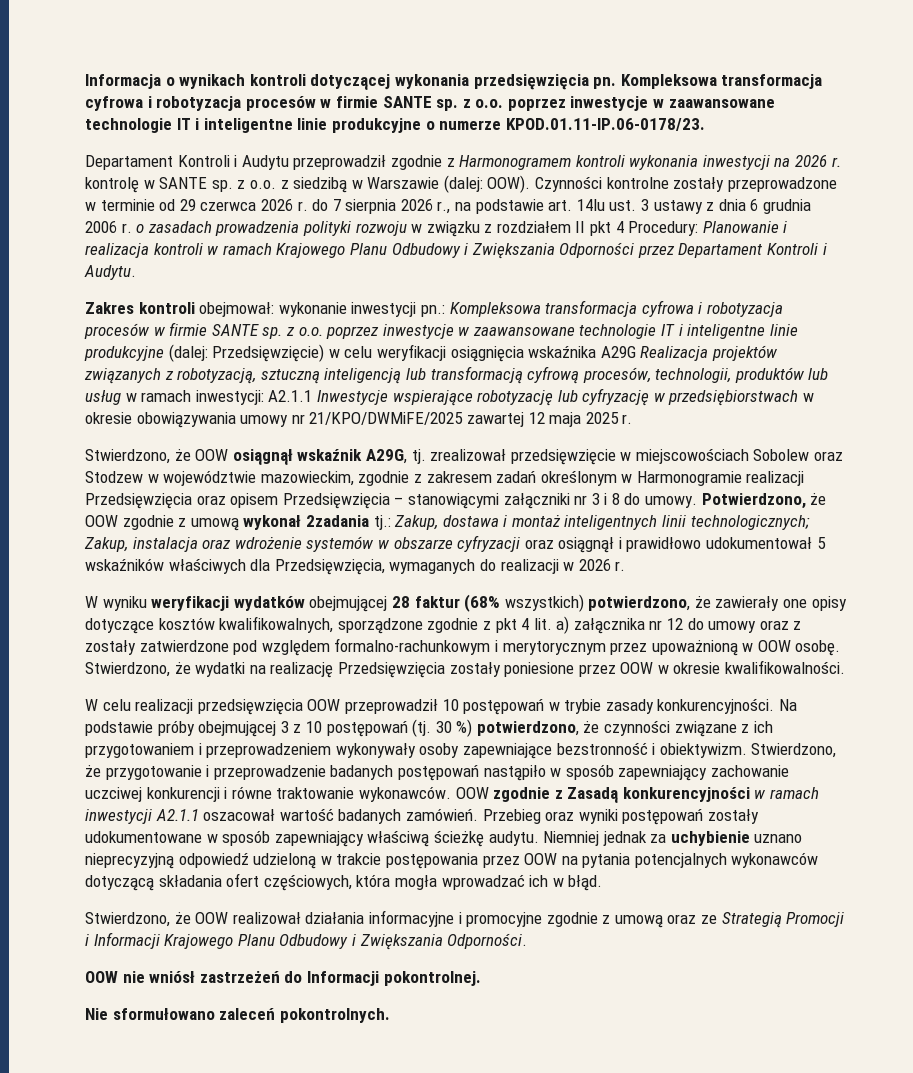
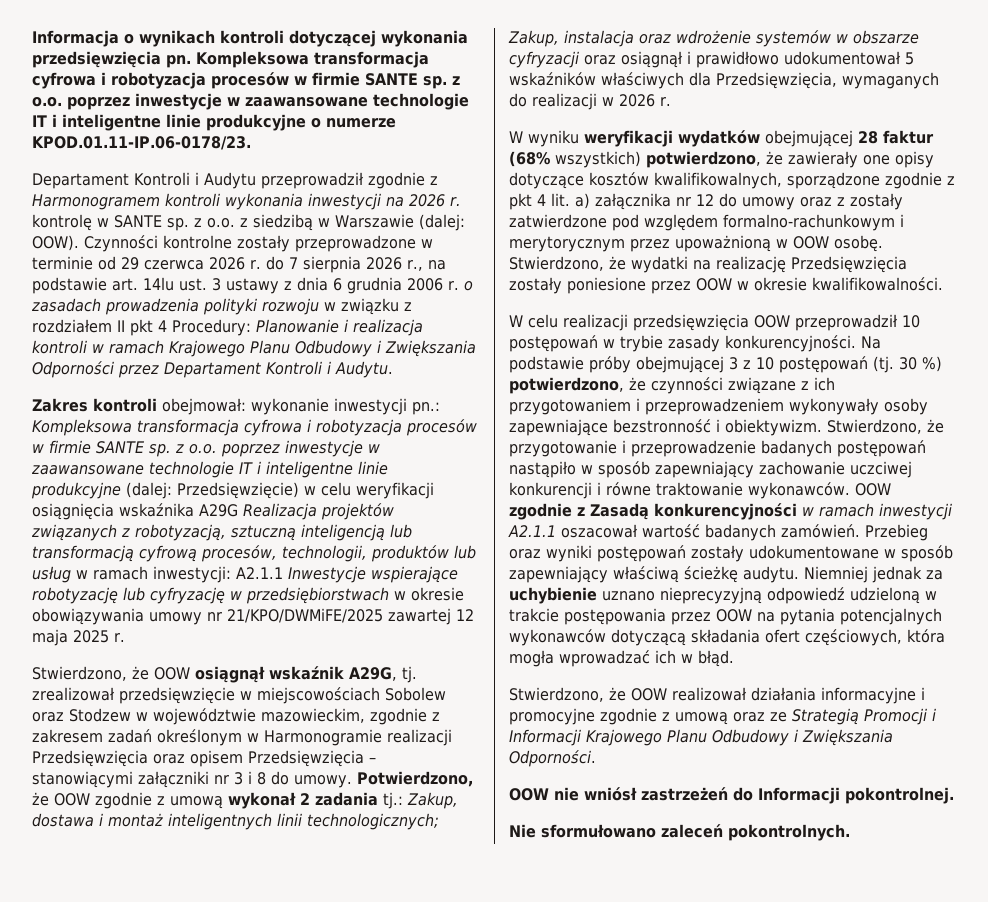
- Potwierdzono, że OOW zgodnie z umową wykonał 2zadania tj.: Zakup, dostawa i montaż inteligentnych linii technologicznych; Zakup, instalacja oraz wdrożenie systemów w obszarze cyfryzacji oraz osiągnął i prawidłowo udokumentował 5 wskaźników właściwych dla Przedsięwzięcia, wymaganych do realizacji w 2026 r.
+ Potwierdzono, że OOW zgodnie z umową wykonał 2 zadania tj.: Zakup, dostawa i montaż inteligentnych linii technologicznych; Zakup, instalacja oraz wdrożenie systemów w obszarze cyfryzacji oraz osiągnął i prawidłowo udokumentował 5 wskaźników właściwych dla Przedsięwzięcia, wymaganych do realizacji w 2026 r.

